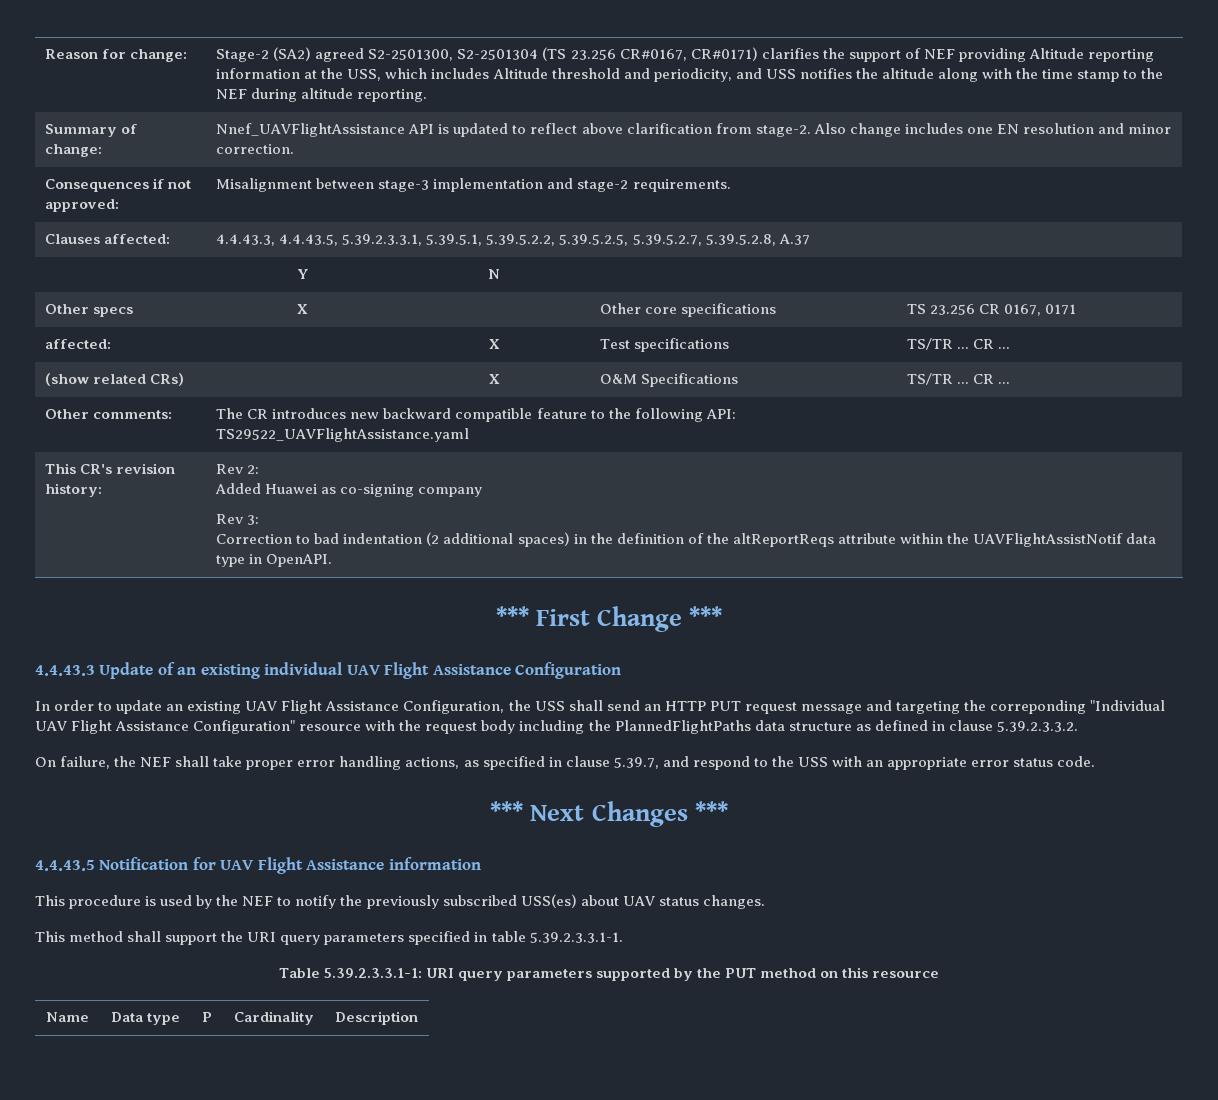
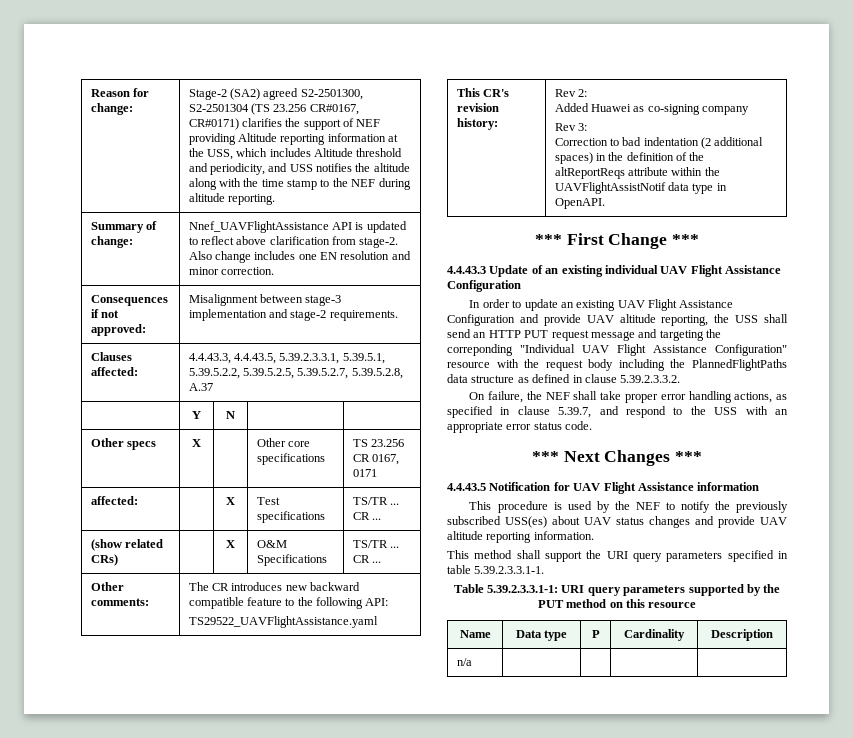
- In order to update an existing UAV Flight Assistance Configuration, the USS shall send an HTTP PUT request message and targeting the correponding "Individual UAV Flight Assistance Configuration" resource with the request body including the PlannedFlightPaths data structure as defined in clause 5.39.2.3.3.2.
+ In order to update an existing UAV Flight Assistance Configuration and provide UAV altitude reporting, the USS shall send an HTTP PUT request message and targeting the correponding "Individual UAV Flight Assistance Configuration" resource with the request body including the PlannedFlightPaths data structure as defined in clause 5.39.2.3.3.2.
- This procedure is used by the NEF to notify the previously subscribed USS(es) about UAV status changes.
+ This procedure is used by the NEF to notify the previously subscribed USS(es) about UAV status changes and provide UAV altitude reporting information.
+ n/a | | | |

